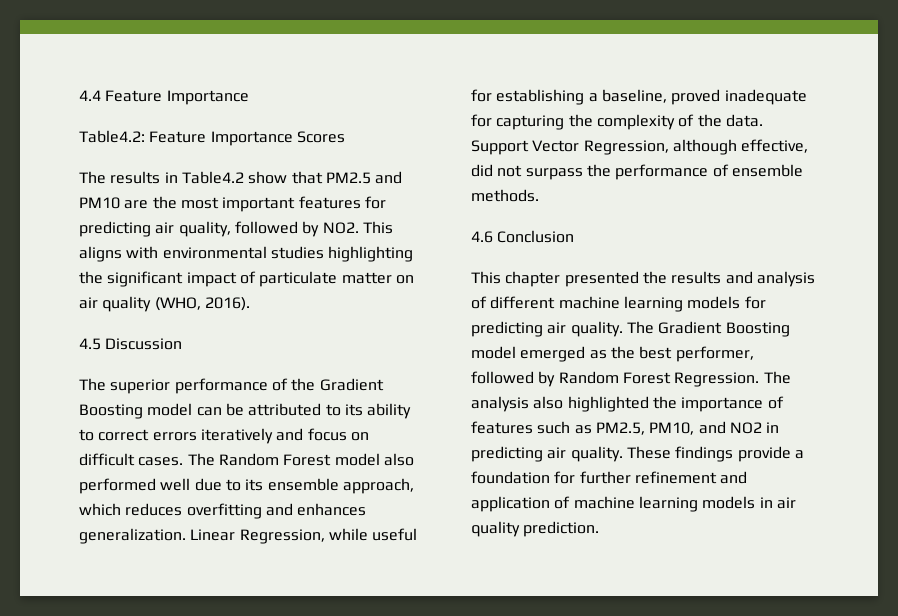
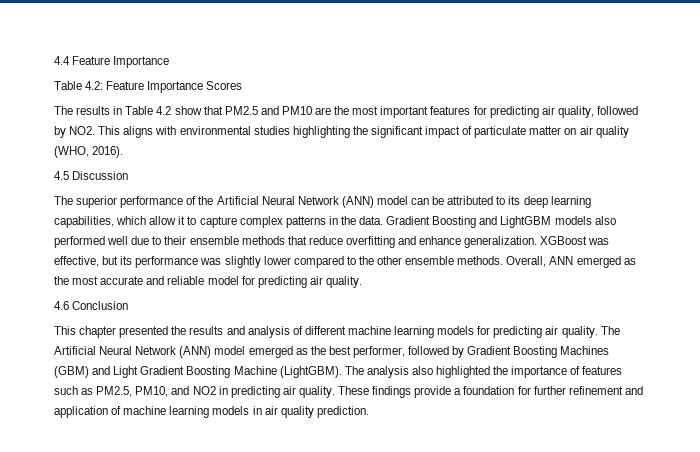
- Table4.2: Feature Importance Scores
+ Table 4.2: Feature Importance Scores
- The results in Table4.2 show that PM2.5 and PM10 are the most important features for predicting air quality, followed by NO2. This aligns with environmental studies highlighting the significant impact of particulate matter on air quality (WHO, 2016).
+ The results in Table 4.2 show that PM2.5 and PM10 are the most important features for predicting air quality, followed by NO2. This aligns with environmental studies highlighting the significant impact of particulate matter on air quality (WHO, 2016).
- The superior performance of the Gradient Boosting model can be attributed to its ability to correct errors iteratively and focus on difficult cases. The Random Forest model also performed well due to its ensemble approach, which reduces overfitting and enhances generalization. Linear Regression, while useful for establishing a baseline, proved inadequate for capturing the complexity of the data. Support Vector Regression, although effective, did not surpass the performance of ensemble methods.
+ The superior performance of the Artificial Neural Network (ANN) model can be attributed to its deep learning capabilities, which allow it to capture complex patterns in the data. Gradient Boosting and LightGBM models also performed well due to their ensemble methods that reduce overfitting and enhance generalization. XGBoost was effective, but its performance was slightly lower compared to the other ensemble methods. Overall, ANN emerged as the most accurate and reliable model for predicting air quality.
- The Gradient Boosting model emerged as the best performer, followed by Random Forest Regression.
+ The Artificial Neural Network (ANN) model emerged as the best performer, followed by Gradient Boosting Machines (GBM) and Light Gradient Boosting Machine (LightGBM).

